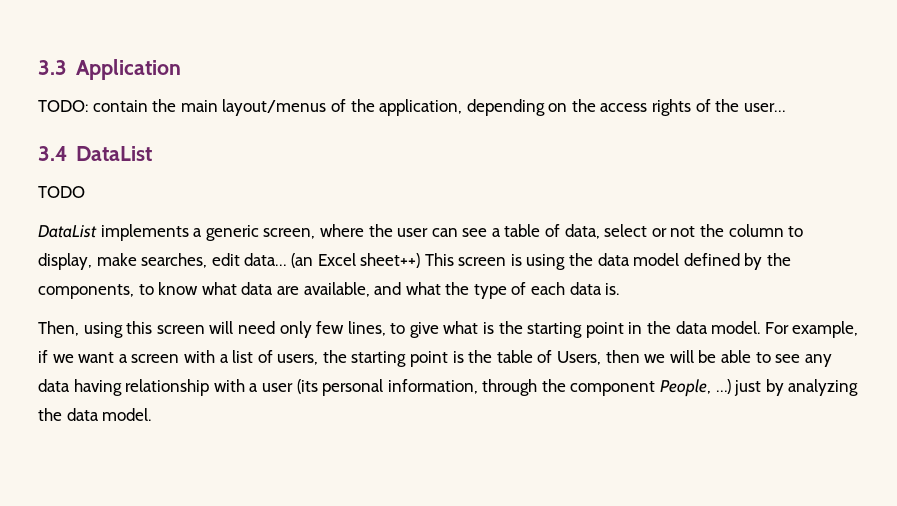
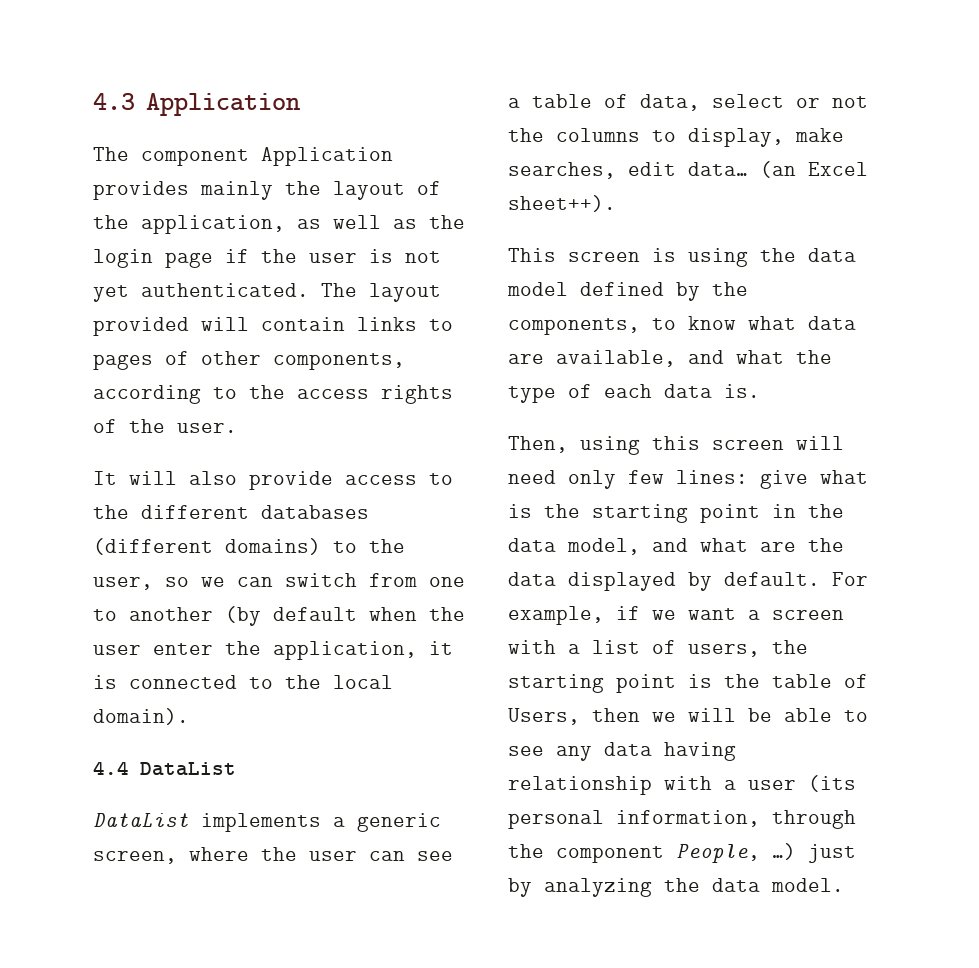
- 3.3 Application
+ 4.3 Application
- TODO: contain the main layout/menus of the application, depending on the access rights of the user…
- 3.4 DataList
- TODO
+ The component Application provides mainly the layout of the application, as well as the login page if the user is not yet authenticated. The layout provided will contain links to pages of other components, according to the access rights of the user.
+ It will also provide access to the different databases (different domains) to the user, so we can switch from one to another (by default when the user enter the application, it is connected to the local domain).
+ 4.4 DataList
- DataList implements a generic screen, where the user can see a table of data, select or not the column to display, make searches, edit data…
+ DataList implements a generic screen, where the user can see a table of data, select or not the columns to display, make searches, edit data…
- (an Excel sheet++) This screen is using the data model defined by the components, to know what data are available, and what the type of each data is.
+ (an Excel sheet++).
+ This screen is using the data model defined by the components, to know what data are available, and what the type of each data is.
- Then, using this screen will need only few lines, to give what is the starting point in the data model.
+ Then, using this screen will need only few lines: give what is the starting point in the data model, and what are the data displayed by default.

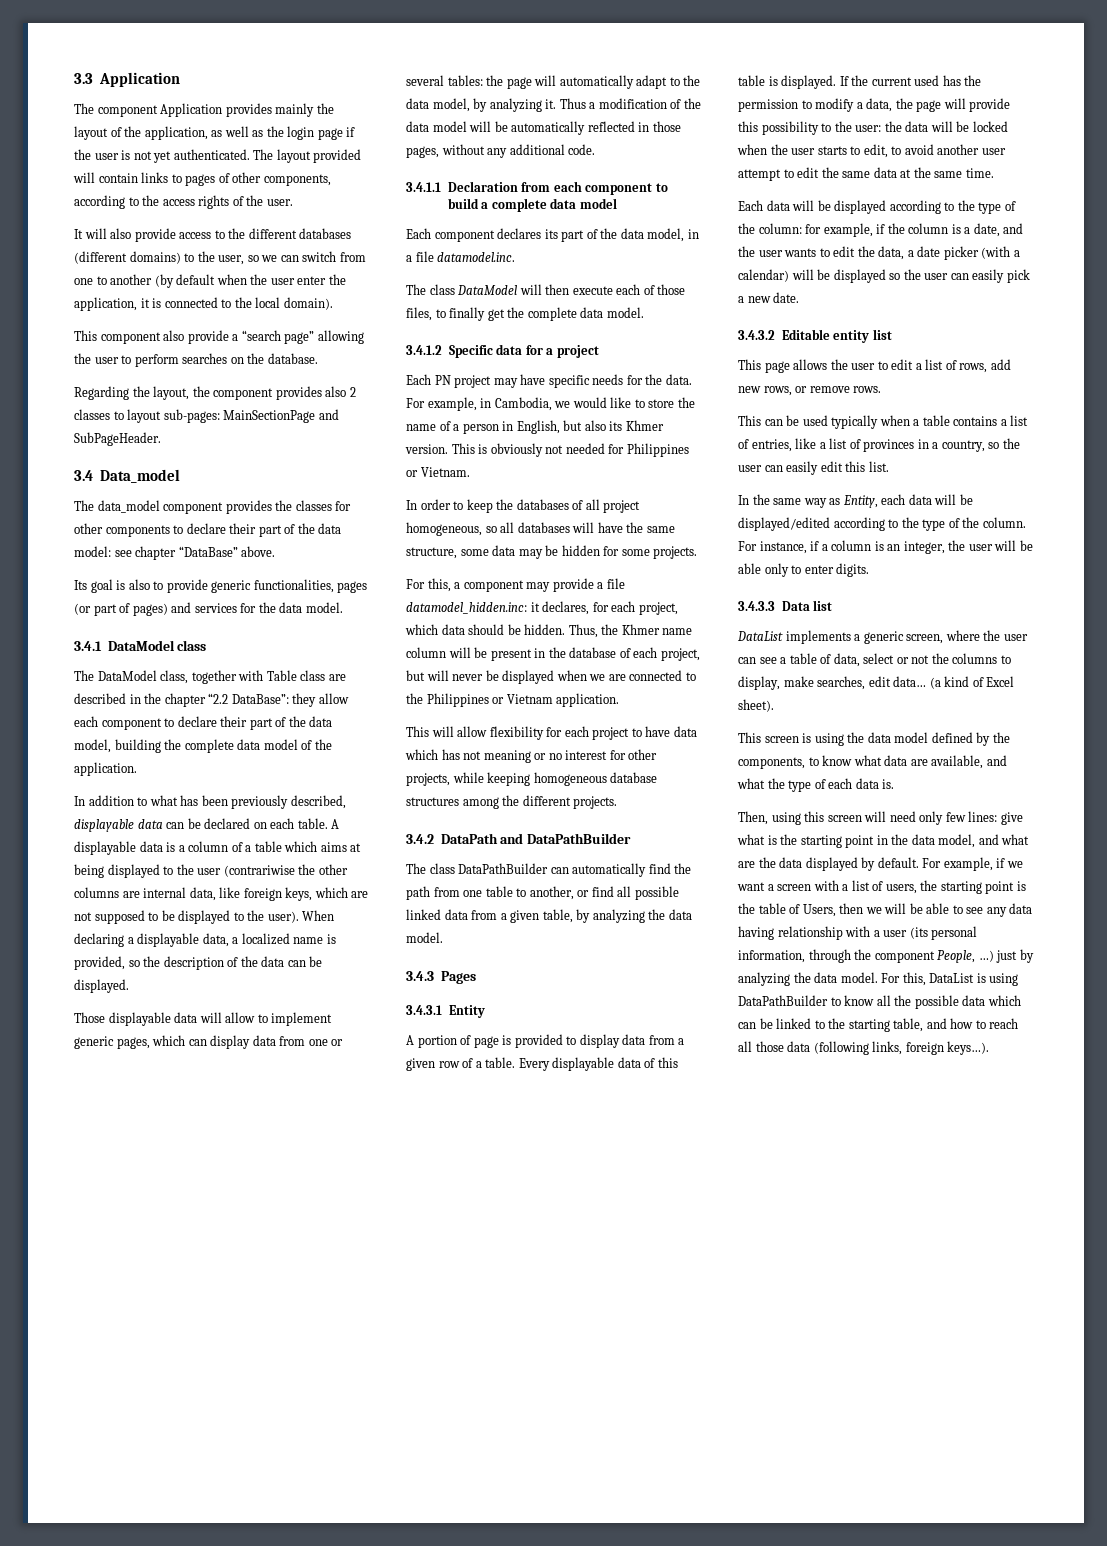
- 4.3 Application
+ 3.3 Application
- 4.4 DataList
+ This component also provide a “search page” allowing the user to perform searches on the database.
+ Regarding the layout, the component provides also 2 classes to layout sub-pages: MainSectionPage and SubPageHeader.
+ 3.4 Data_model
+ The data_model component provides the classes for other components to declare their part of the data model: see chapter “DataBase” above.
+ Its goal is also to provide generic functionalities, pages (or part of pages) and services for the data model.
+ 3.4.1 DataModel class
+ The DataModel class, together with Table class are described in the chapter “2.2 DataBase”: they allow each component to declare their part of the data model, building the complete data model of the application.
+ In addition to what has been previously described, displayable data can be declared on each table. A displayable data is a column of a table which aims at being displayed to the user (contrariwise the other columns are internal data, like foreign keys, which are not supposed to be displayed to the user). When declaring a displayable data, a localized name is provided, so the description of the data can be displayed.
+ Those displayable data will allow to implement generic pages, which can display data from one or several tables: the page will automatically adapt to the data model, by analyzing it. Thus a modification of the data model will be automatically reflected in those pages, without any additional code.
+ 3.4.1.1 Declaration from each component to build a complete data model
+ Each component declares its part of the data model, in a file datamodel.inc.
+ The class DataModel will then execute each of those files, to finally get the complete data model.
+ 3.4.1.2 Specific data for a project
+ Each PN project may have specific needs for the data. For example, in Cambodia, we would like to store the name of a person in English, but also its Khmer version. This is obviously not needed for Philippines or Vietnam.
+ In order to keep the databases of all project homogeneous, so all databases will have the same structure, some data may be hidden for some projects.
+ For this, a component may provide a file datamodel_hidden.inc: it declares, for each project, which data should be hidden. Thus, the Khmer name column will be present in the database of each project, but will never be displayed when we are connected to the Philippines or Vietnam application.
+ This will allow flexibility for each project to have data which has not meaning or no interest for other projects, while keeping homogeneous database structures among the different projects.
+ 3.4.2 DataPath and DataPathBuilder
+ The class DataPathBuilder can automatically find the path from one table to another, or find all possible linked data from a given table, by analyzing the data model.
+ 3.4.3 Pages
+ 3.4.3.1 Entity
+ A portion of page is provided to display data from a given row of a table. Every displayable data of this table is displayed. If the current used has the permission to modify a data, the page will provide this possibility to the user: the data will be locked when the user starts to edit, to avoid another user attempt to edit the same data at the same time.
+ Each data will be displayed according to the type of the column: for example, if the column is a date, and the user wants to edit the data, a date picker (with a calendar) will be displayed so the user can easily pick a new date.
+ 3.4.3.2 Editable entity list
+ This page allows the user to edit a list of rows, add new rows, or remove rows.
+ This can be used typically when a table contains a list of entries, like a list of provinces in a country, so the user can easily edit this list.
+ In the same way as Entity, each data will be displayed/edited according to the type of the column. For instance, if a column is an integer, the user will be able only to enter digits.
+ 3.4.3.3 Data list
- (an Excel sheet++).
+ (a kind of Excel sheet).
+ For this, DataList is using DataPathBuilder to know all the possible data which can be linked to the starting table, and how to reach all those data (following links, foreign keys…).

